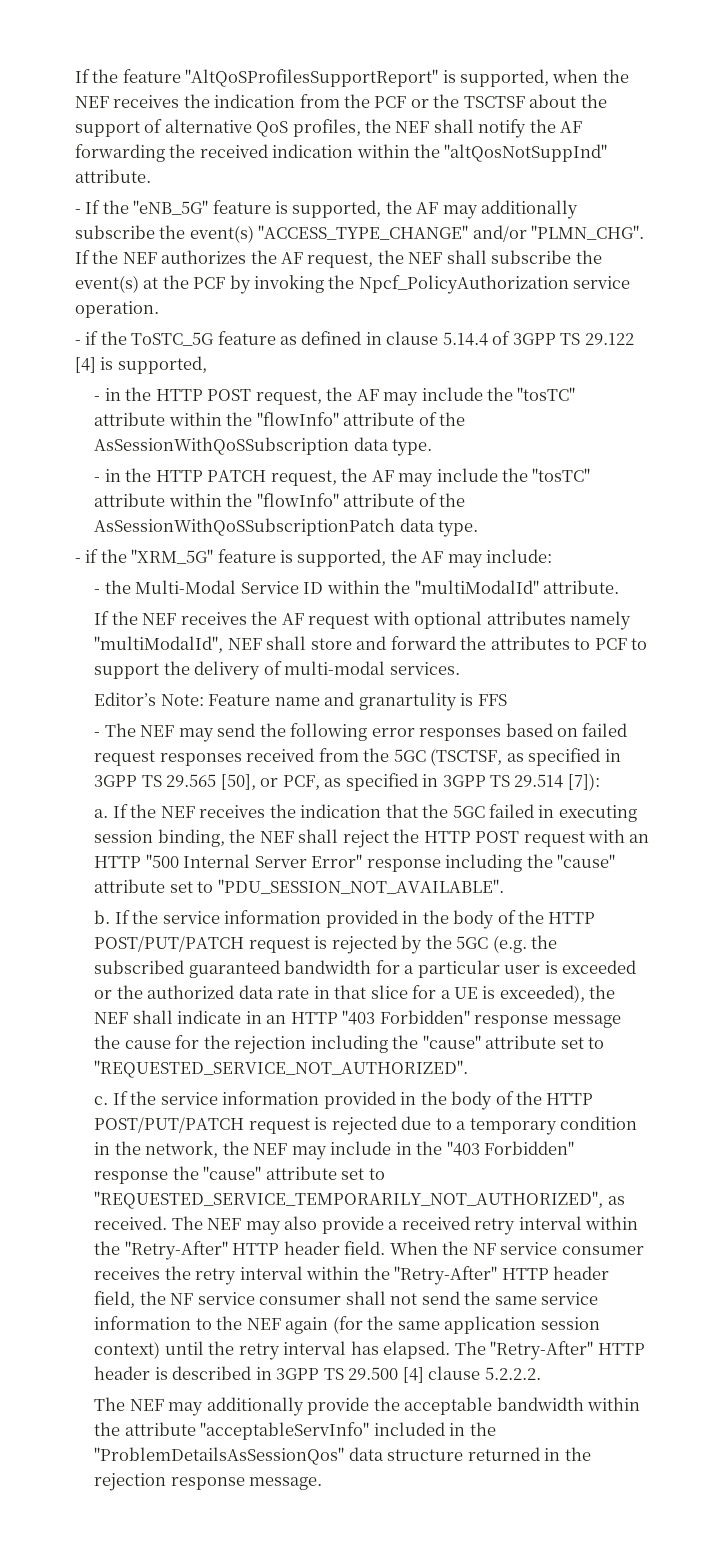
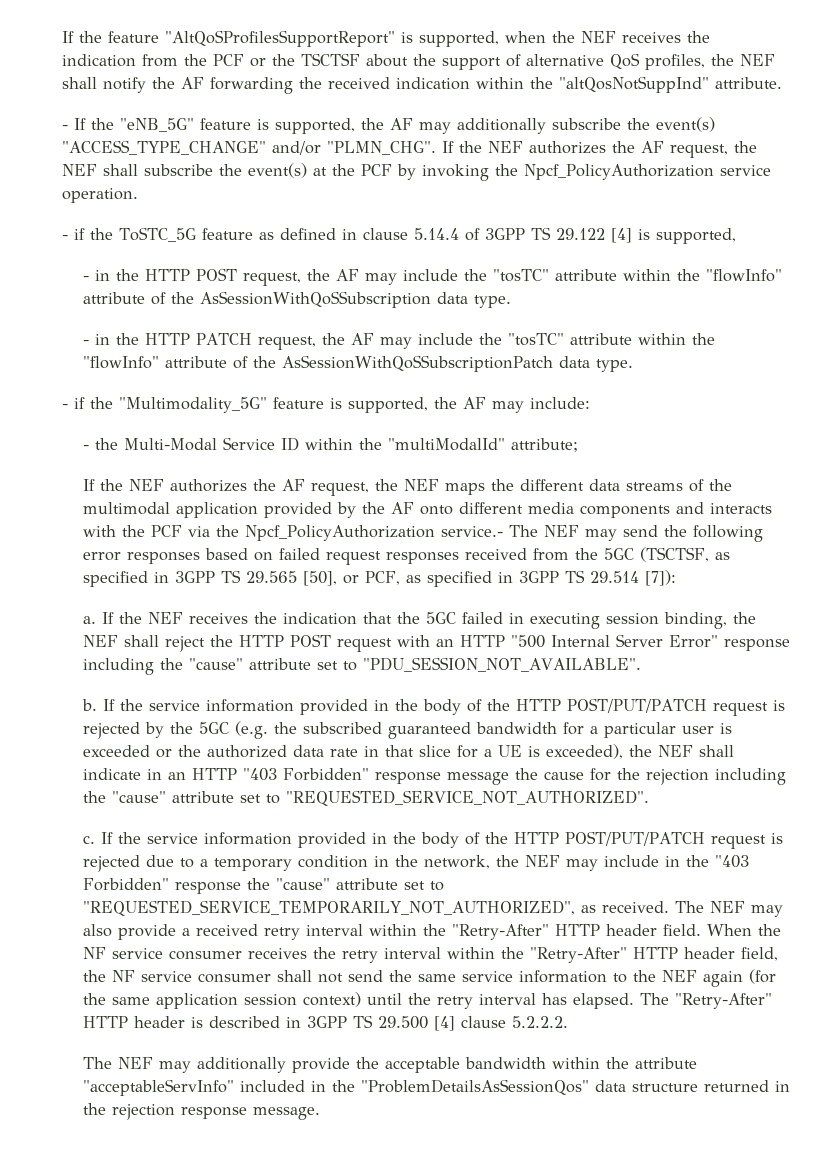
- - if the "XRM_5G" feature is supported, the AF may include:
+ - if the "Multimodality_5G" feature is supported, the AF may include:
- - the Multi-Modal Service ID within the "multiModalId" attribute.
- If the NEF receives the AF request with optional attributes namely "multiModalId", NEF shall store and forward the attributes to PCF to support the delivery of multi-modal services.
- Editor’s Note: Feature name and granartulity is FFS
- - The NEF may send the following error responses based on failed request responses received from the 5GC (TSCTSF, as specified in 3GPP TS 29.565 [50], or PCF, as specified in 3GPP TS 29.514 [7]):
+ - the Multi-Modal Service ID within the "multiModalId" attribute;
+ If the NEF authorizes the AF request, the NEF maps the different data streams of the multimodal application provided by the AF onto different media components and interacts with the PCF via the Npcf_PolicyAuthorization service.- The NEF may send the following error responses based on failed request responses received from the 5GC (TSCTSF, as specified in 3GPP TS 29.565 [50], or PCF, as specified in 3GPP TS 29.514 [7]):

